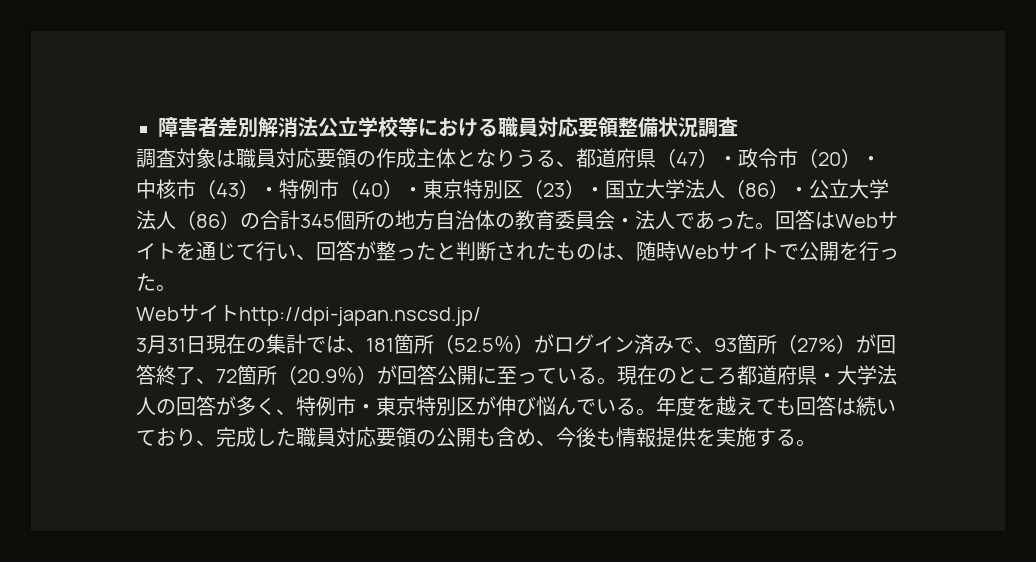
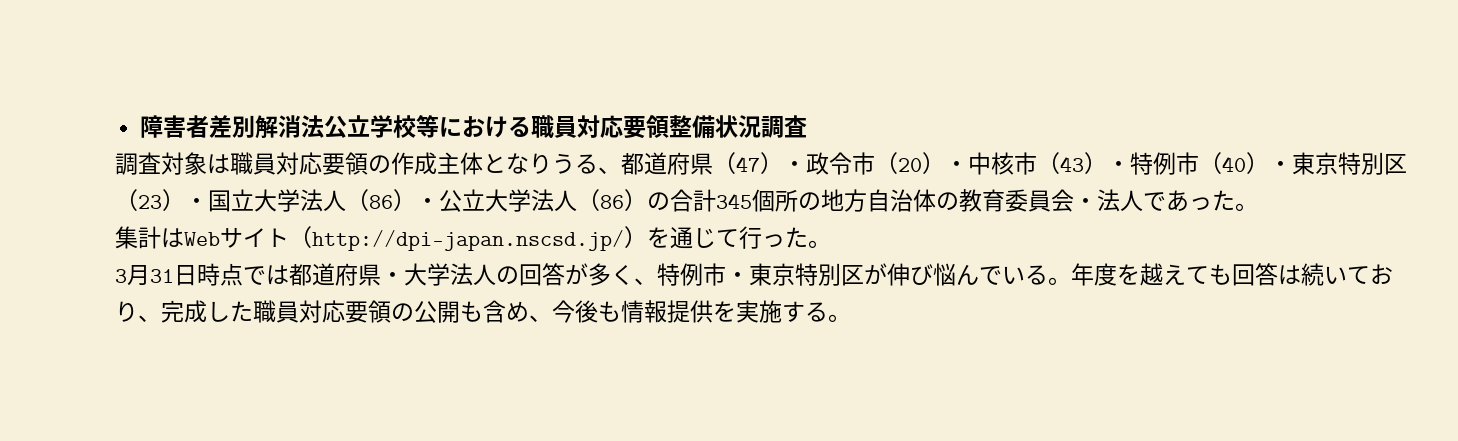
- 調査対象は職員対応要領の作成主体となりうる、都道府県（47）・政令市（20）・中核市（43）・特例市（40）・東京特別区（23）・国立大学法人（86）・公立大学法人（86）の合計345個所の地方自治体の教育委員会・法人であった。回答はWebサイトを通じて行い、回答が整ったと判断されたものは、随時Webサイトで公開を行った。
- Webサイトhttp://dpi-japan.nscsd.jp/
- 3月31日現在の集計では、181箇所（52.5％）がログイン済みで、93箇所（27%）が回答終了、72箇所（20.9％）が回答公開に至っている。現在のところ都道府県・大学法人の回答が多く、特例市・東京特別区が伸び悩んでいる。
+ 調査対象は職員対応要領の作成主体となりうる、都道府県（47）・政令市（20）・中核市（43）・特例市（40）・東京特別区（23）・国立大学法人（86）・公立大学法人（86）の合計345個所の地方自治体の教育委員会・法人であった。
+ 集計はWebサイト（http://dpi-japan.nscsd.jp/）を通じて行った。
+ 3月31日時点では都道府県・大学法人の回答が多く、特例市・東京特別区が伸び悩んでいる。

